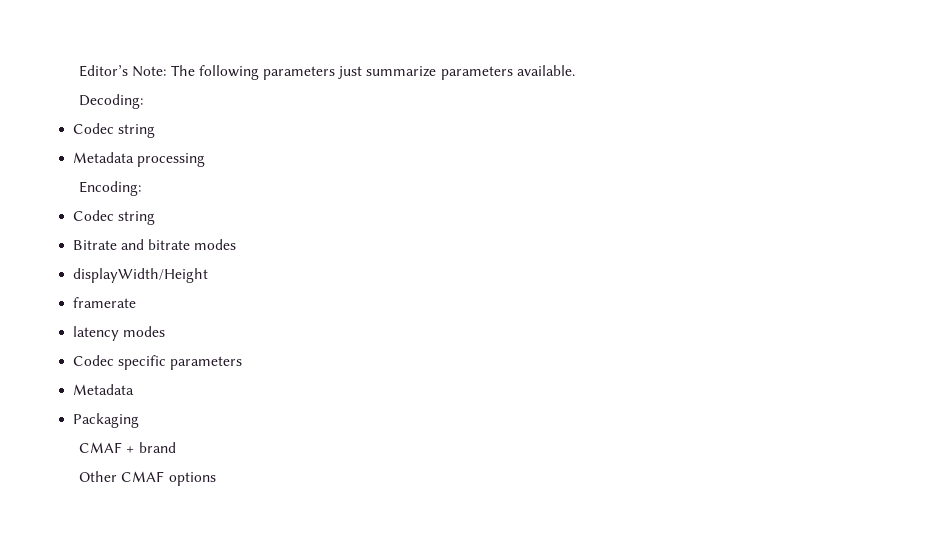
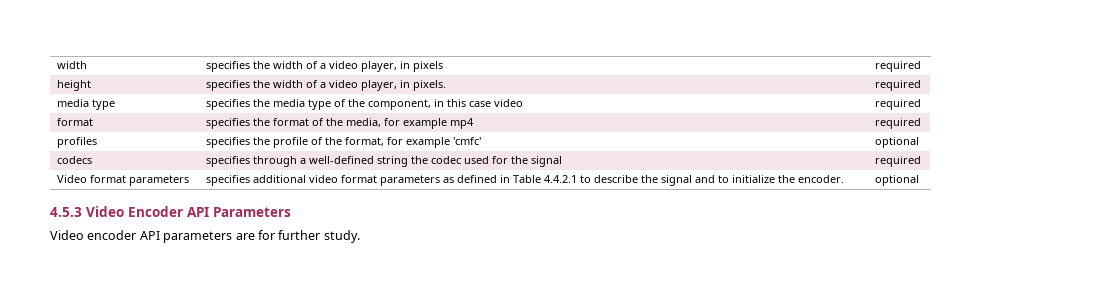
- Editor’s Note: The following parameters just summarize parameters available.
- Decoding:
- Codec string
- Metadata processing
- Encoding:
- Codec string
- Bitrate and bitrate modes
- displayWidth/Height
- framerate
- latency modes
- Codec specific parameters
- Metadata
- Packaging
- CMAF + brand
- Other CMAF options
+ width | specifies the width of a video player, in pixels | required
+ height | specifies the width of a video player, in pixels. | required
+ media type | specifies the media type of the component, in this case video | required
+ format | specifies the format of the media, for example mp4 | required
+ profiles | specifies the profile of the format, for example 'cmfc' | optional
+ codecs | specifies through a well-defined string the codec used for the signal | required
+ Video format parameters | specifies additional video format parameters as defined in Table 4.4.2.1 to describe the signal and to initialize the encoder. | optional
+ 4.5.3 Video Encoder API Parameters
+ Video encoder API parameters are for further study.

